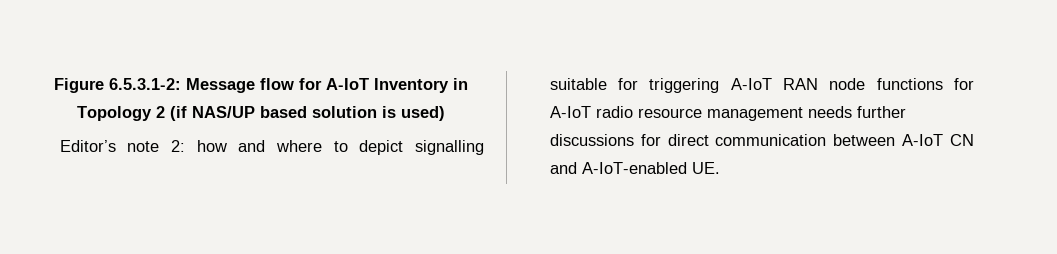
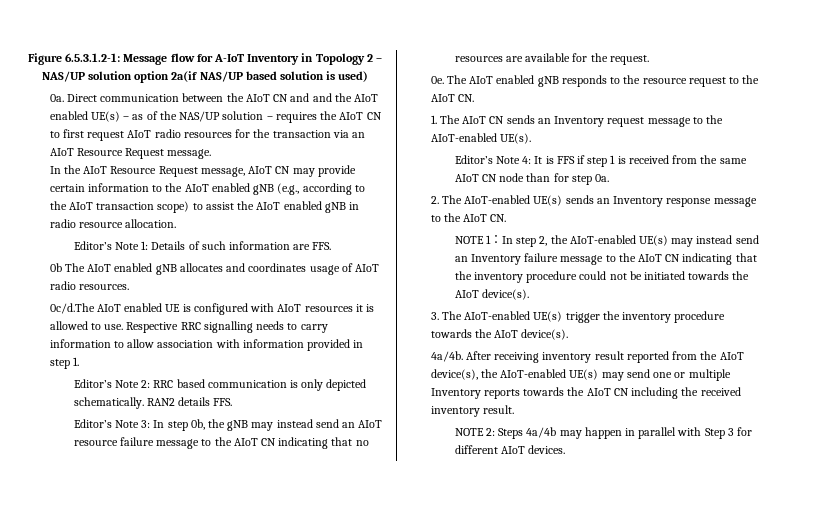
- Figure 6.5.3.1-2: Message flow for A-IoT Inventory in Topology 2 (if NAS/UP based solution is used)
+ Figure 6.5.3.1.2-1: Message flow for A-IoT Inventory in Topology 2 – NAS/UP solution option 2a(if NAS/UP based solution is used)
- Editor’s note 2: how and where to depict signalling suitable for triggering A-IoT RAN node functions for A-IoT radio resource management needs further discussions for direct communication between A-IoT CN and A-IoT-enabled UE.
+ 0a. Direct communication between the AIoT CN and and the AIoT enabled UE(s) – as of the NAS/UP solution – requires the AIoT CN to first request AIoT radio resources for the transaction via an AIoT Resource Request message.
+ In the AIoT Resource Request message, AIoT CN may provide certain information to the AIoT enabled gNB (e.g., according to the AIoT transaction scope) to assist the AIoT enabled gNB in radio resource allocation.
+ Editor’s Note 1: Details of such information are FFS.
+ 0b The AIoT enabled gNB allocates and coordinates usage of AIoT radio resources.
+ 0c/d.The AIoT enabled UE is configured with AIoT resources it is allowed to use. Respective RRC signalling needs to carry information to allow association with information provided in step 1.
+ Editor’s Note 2: RRC based communication is only depicted schematically. RAN2 details FFS.
+ Editor’s Note 3: In step 0b, the gNB may instead send an AIoT resource failure message to the AIoT CN indicating that no resources are available for the request.
+ 0e. The AIoT enabled gNB responds to the resource request to the AIoT CN.
+ 1. The AIoT CN sends an Inventory request message to the AIoT-enabled UE(s).
+ Editor’s Note 4: It is FFS if step 1 is received from the same AIoT CN node than for step 0a.
+ 2. The AIoT-enabled UE(s) sends an Inventory response message to the AIoT CN.
+ NOTE 1：In step 2, the AIoT-enabled UE(s) may instead send an Inventory failure message to the AIoT CN indicating that the inventory procedure could not be initiated towards the AIoT device(s).
+ 3. The AIoT-enabled UE(s) trigger the inventory procedure towards the AIoT device(s).
+ 4a/4b. After receiving inventory result reported from the AIoT device(s), the AIoT-enabled UE(s) may send one or multiple Inventory reports towards the AIoT CN including the received inventory result.
+ NOTE 2: Steps 4a/4b may happen in parallel with Step 3 for different AIoT devices.

